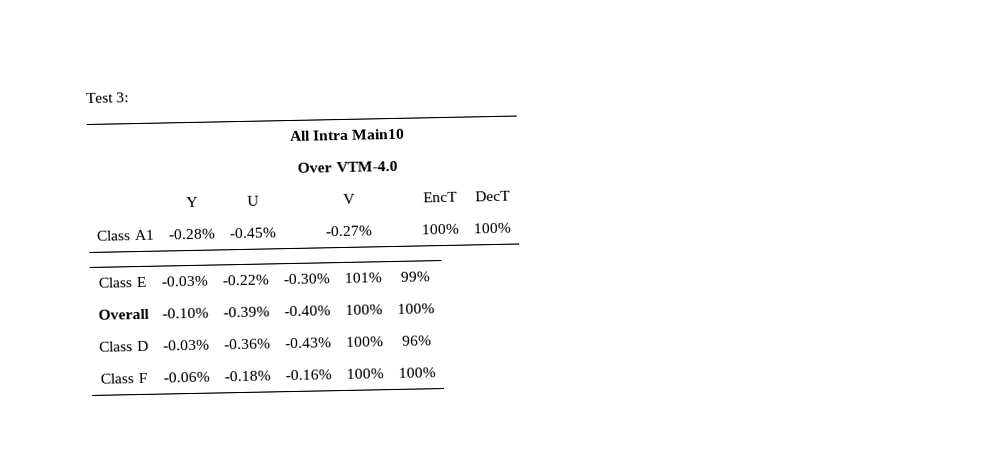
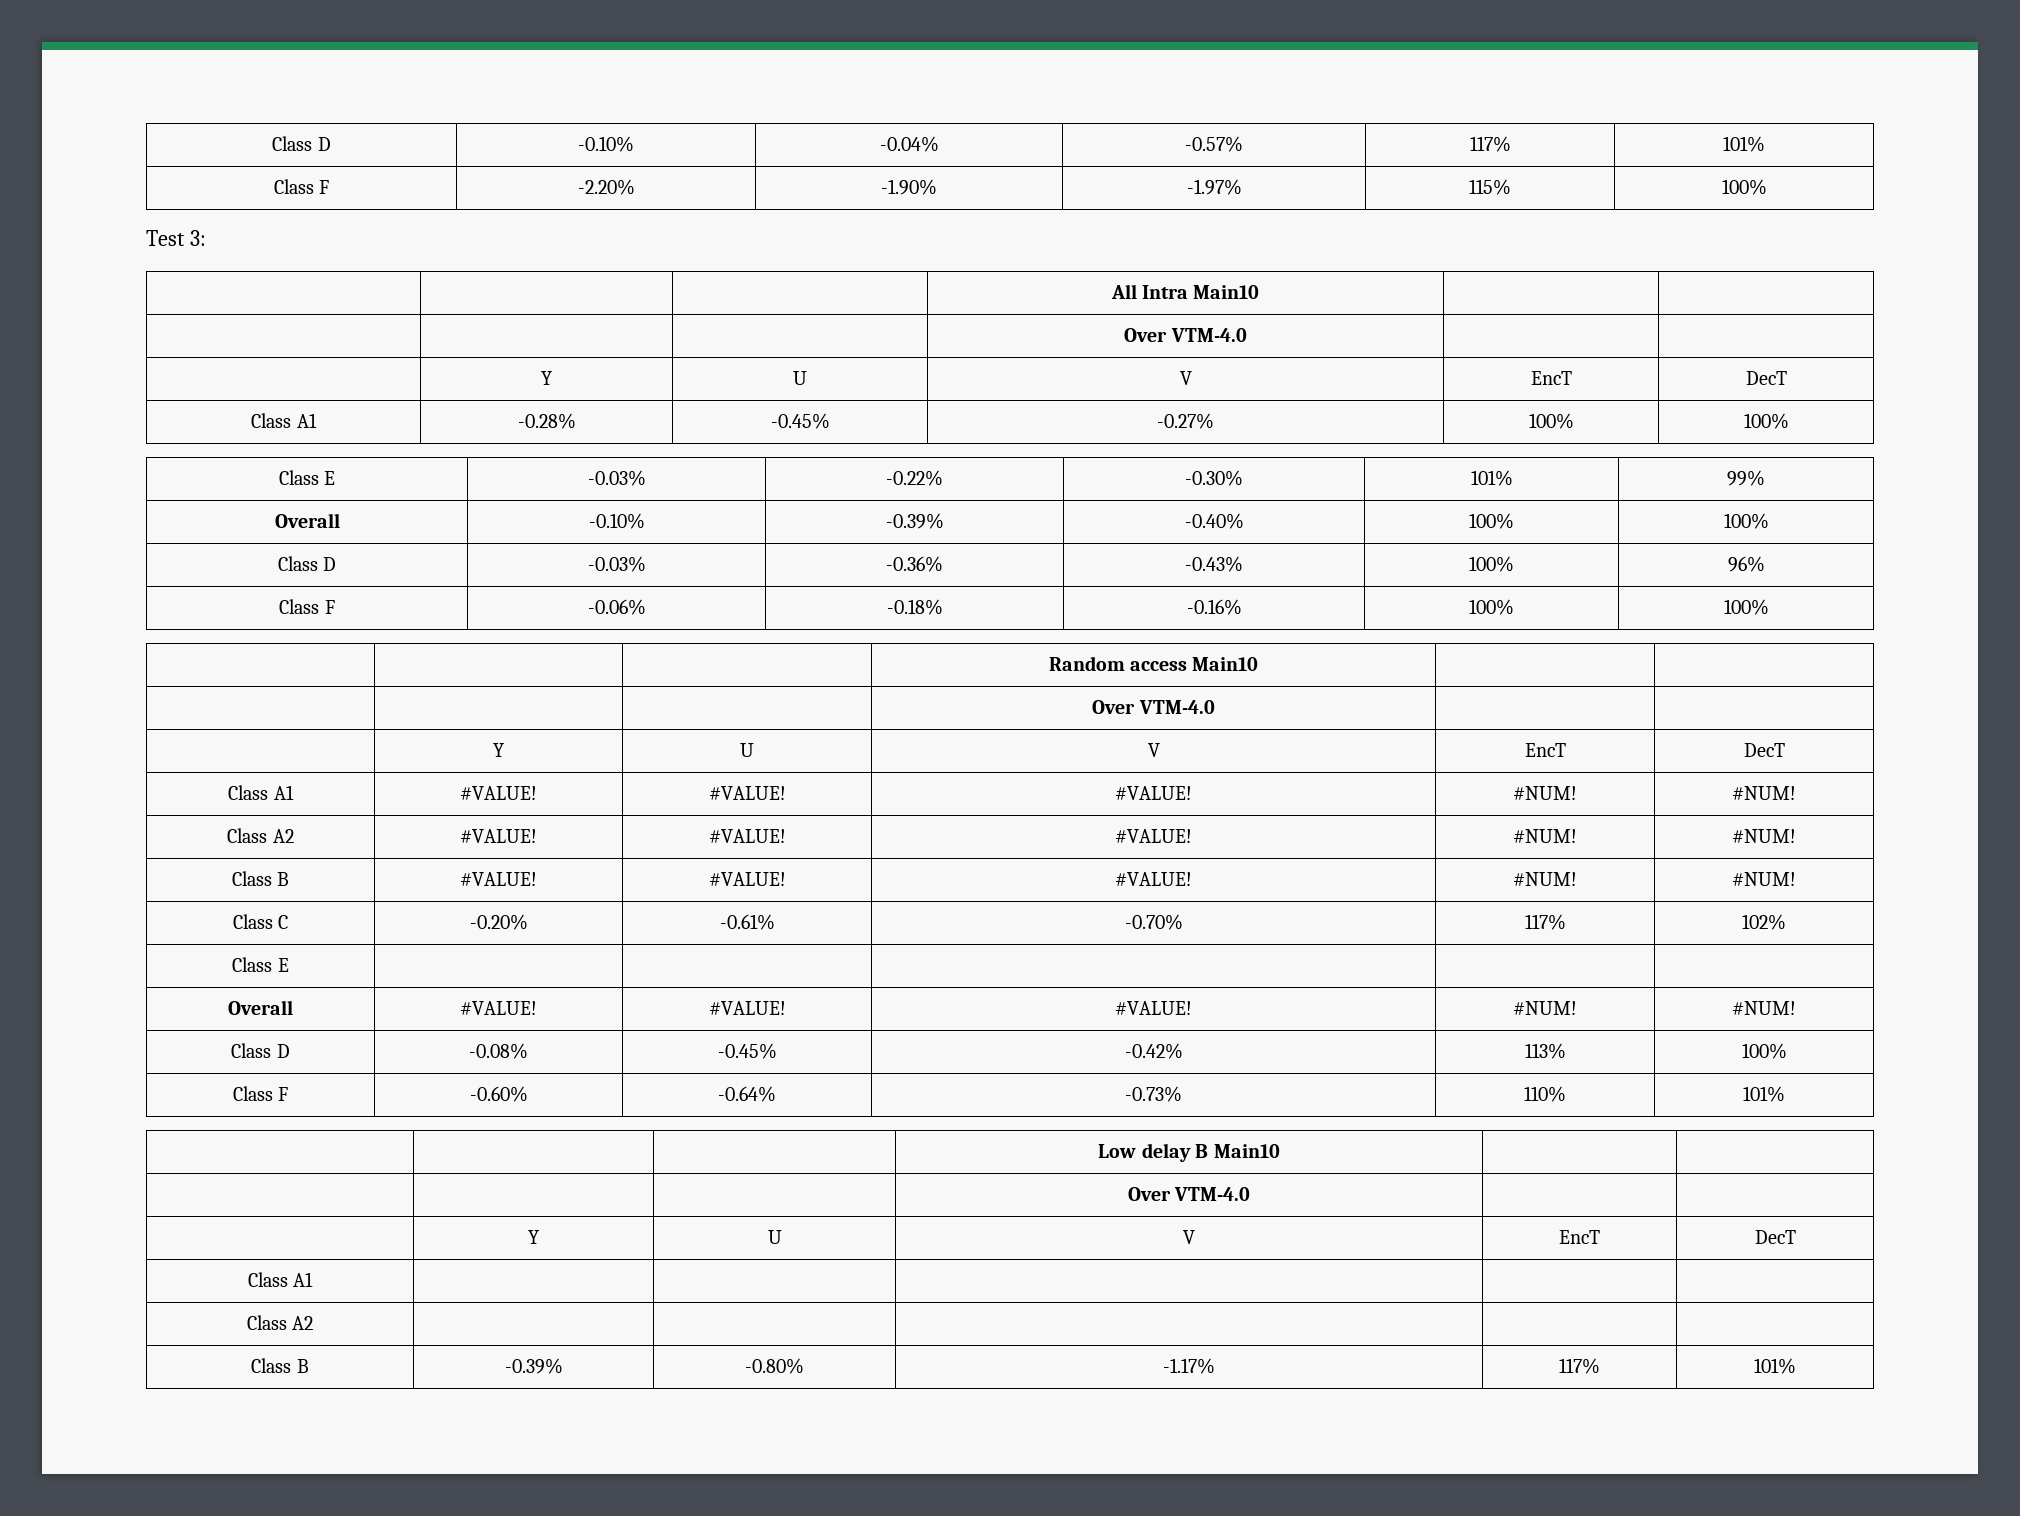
+ Class D | -0.10% | -0.04% | -0.57% | 117% | 101%
+ Class F | -2.20% | -1.90% | -1.97% | 115% | 100%
+ | | | Random access Main10 | |
+ | | | Over VTM-4.0 | |
+ | Y | U | V | EncT | DecT
+ Class A1 | #VALUE! | #VALUE! | #VALUE! | #NUM! | #NUM!
+ Class A2 | #VALUE! | #VALUE! | #VALUE! | #NUM! | #NUM!
+ Class B | #VALUE! | #VALUE! | #VALUE! | #NUM! | #NUM!
+ Class C | -0.20% | -0.61% | -0.70% | 117% | 102%
+ Class E | | | | |
+ Overall | #VALUE! | #VALUE! | #VALUE! | #NUM! | #NUM!
+ Class D | -0.08% | -0.45% | -0.42% | 113% | 100%
+ Class F | -0.60% | -0.64% | -0.73% | 110% | 101%
+ | | | Low delay B Main10 | |
+ | | | Over VTM-4.0 | |
+ | Y | U | V | EncT | DecT
+ Class A1 | | | | |
+ Class A2 | | | | |
+ Class B | -0.39% | -0.80% | -1.17% | 117% | 101%

